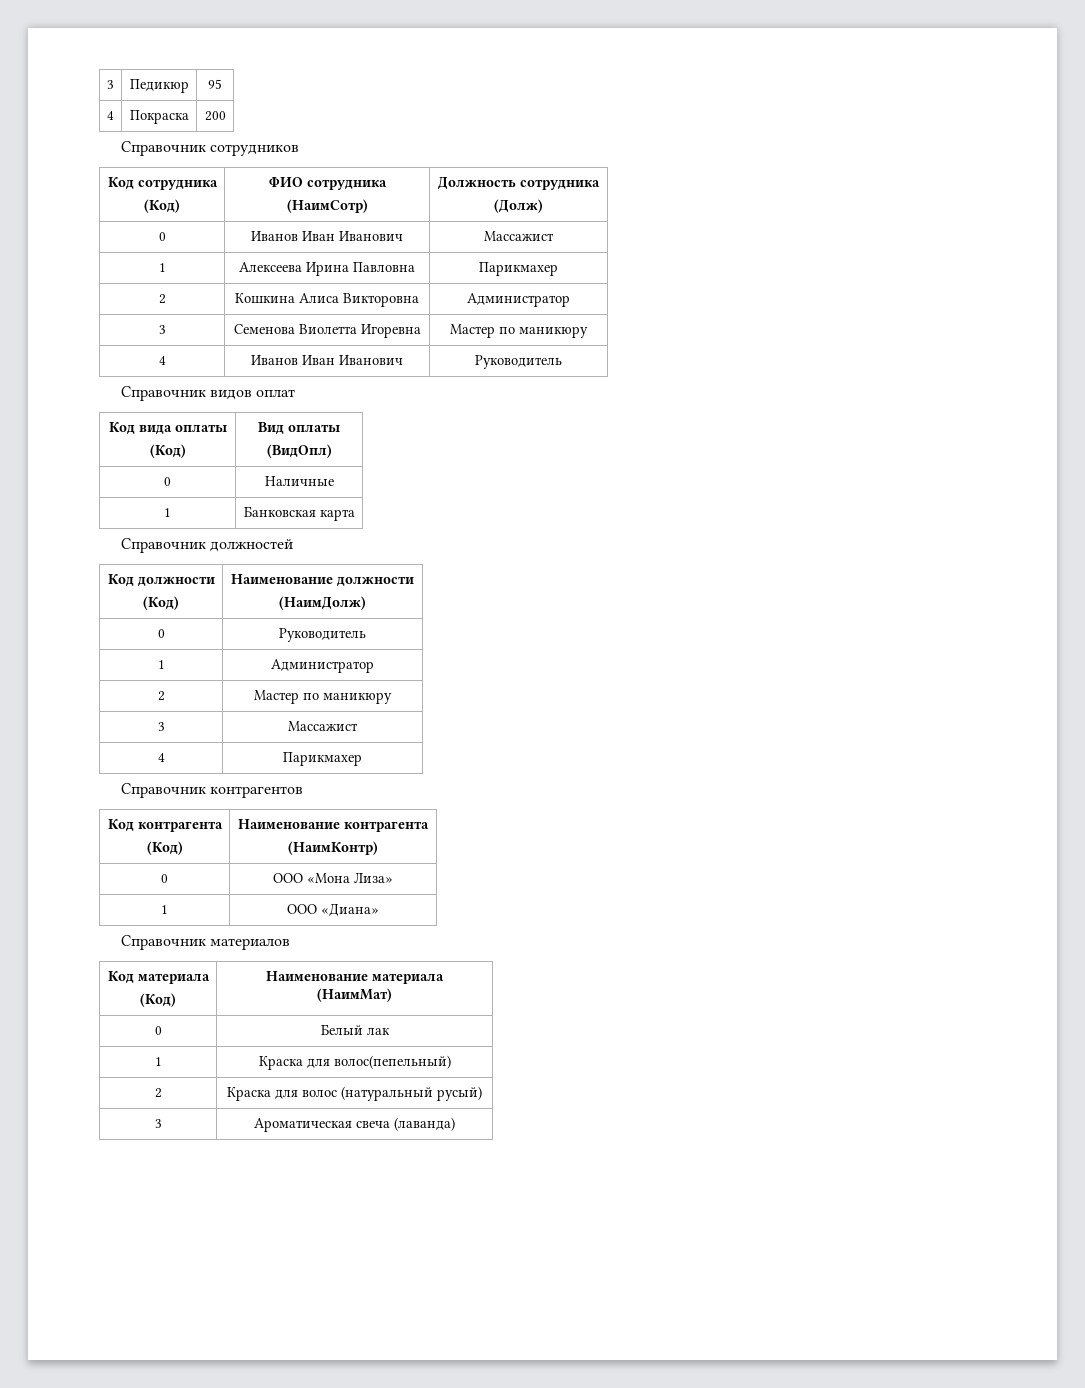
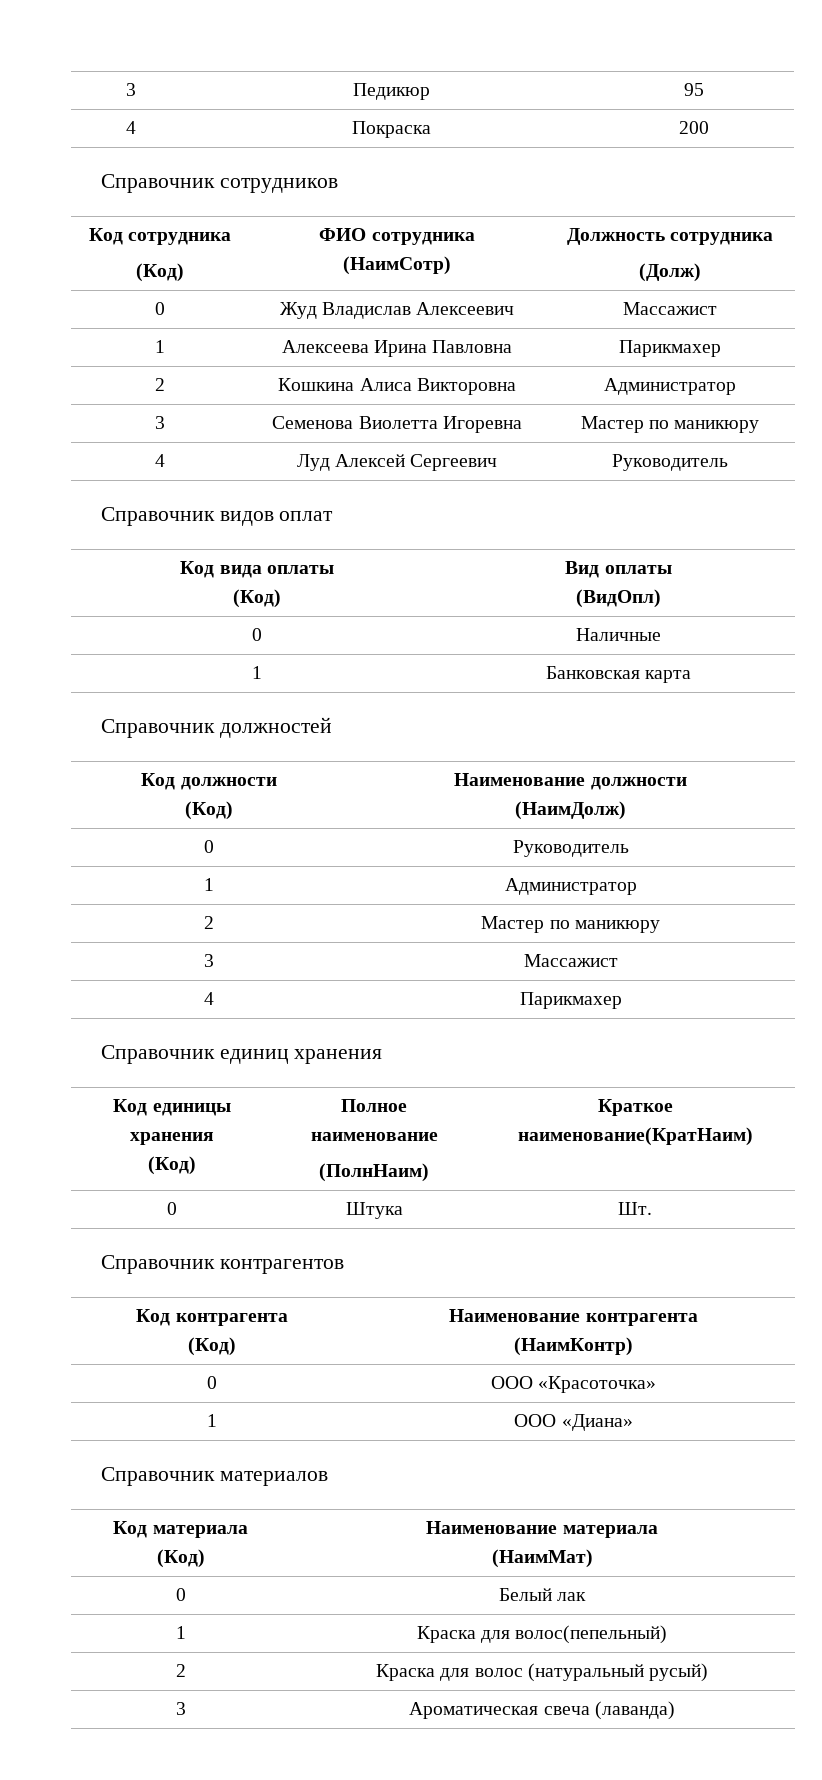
- 0 | Иванов Иван Иванович | Массажист
+ 0 | Жуд Владислав Алексеевич | Массажист
- 4 | Иванов Иван Иванович | Руководитель
+ 4 | Луд Алексей Сергеевич | Руководитель
+ Справочник единиц хранения
+ Код единицы хранения
+ (Код) | Полное наименование
+ (ПолнНаим) | Краткое наименование(КратНаим)
+ 0 | Штука | Шт.
- 0 | ООО «Мона Лиза»
+ 0 | ООО «Красоточка»

